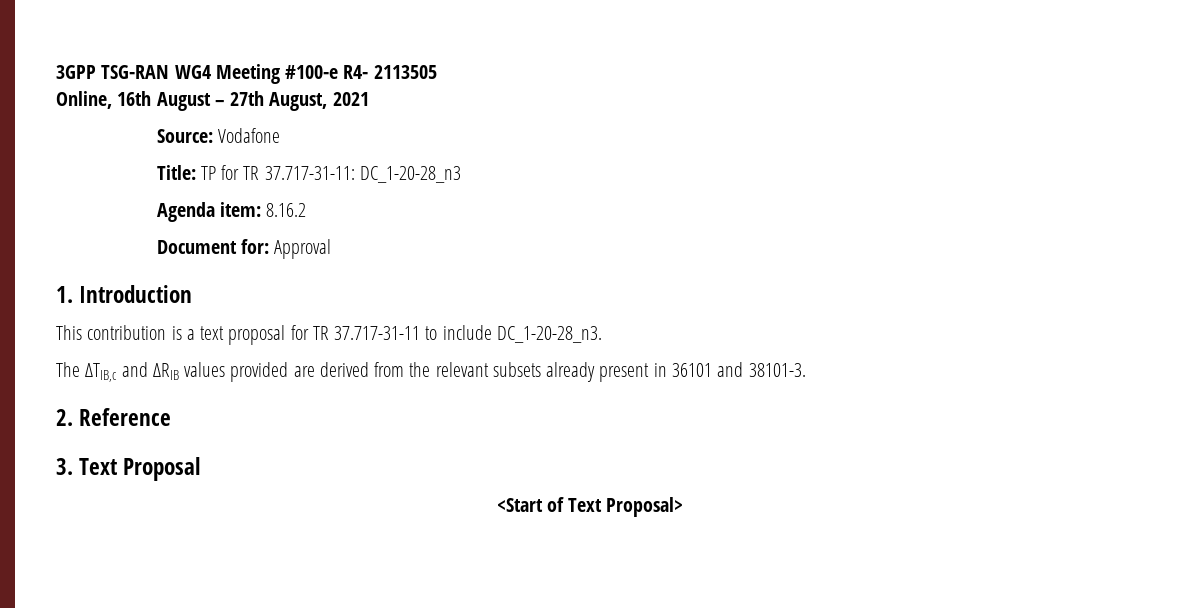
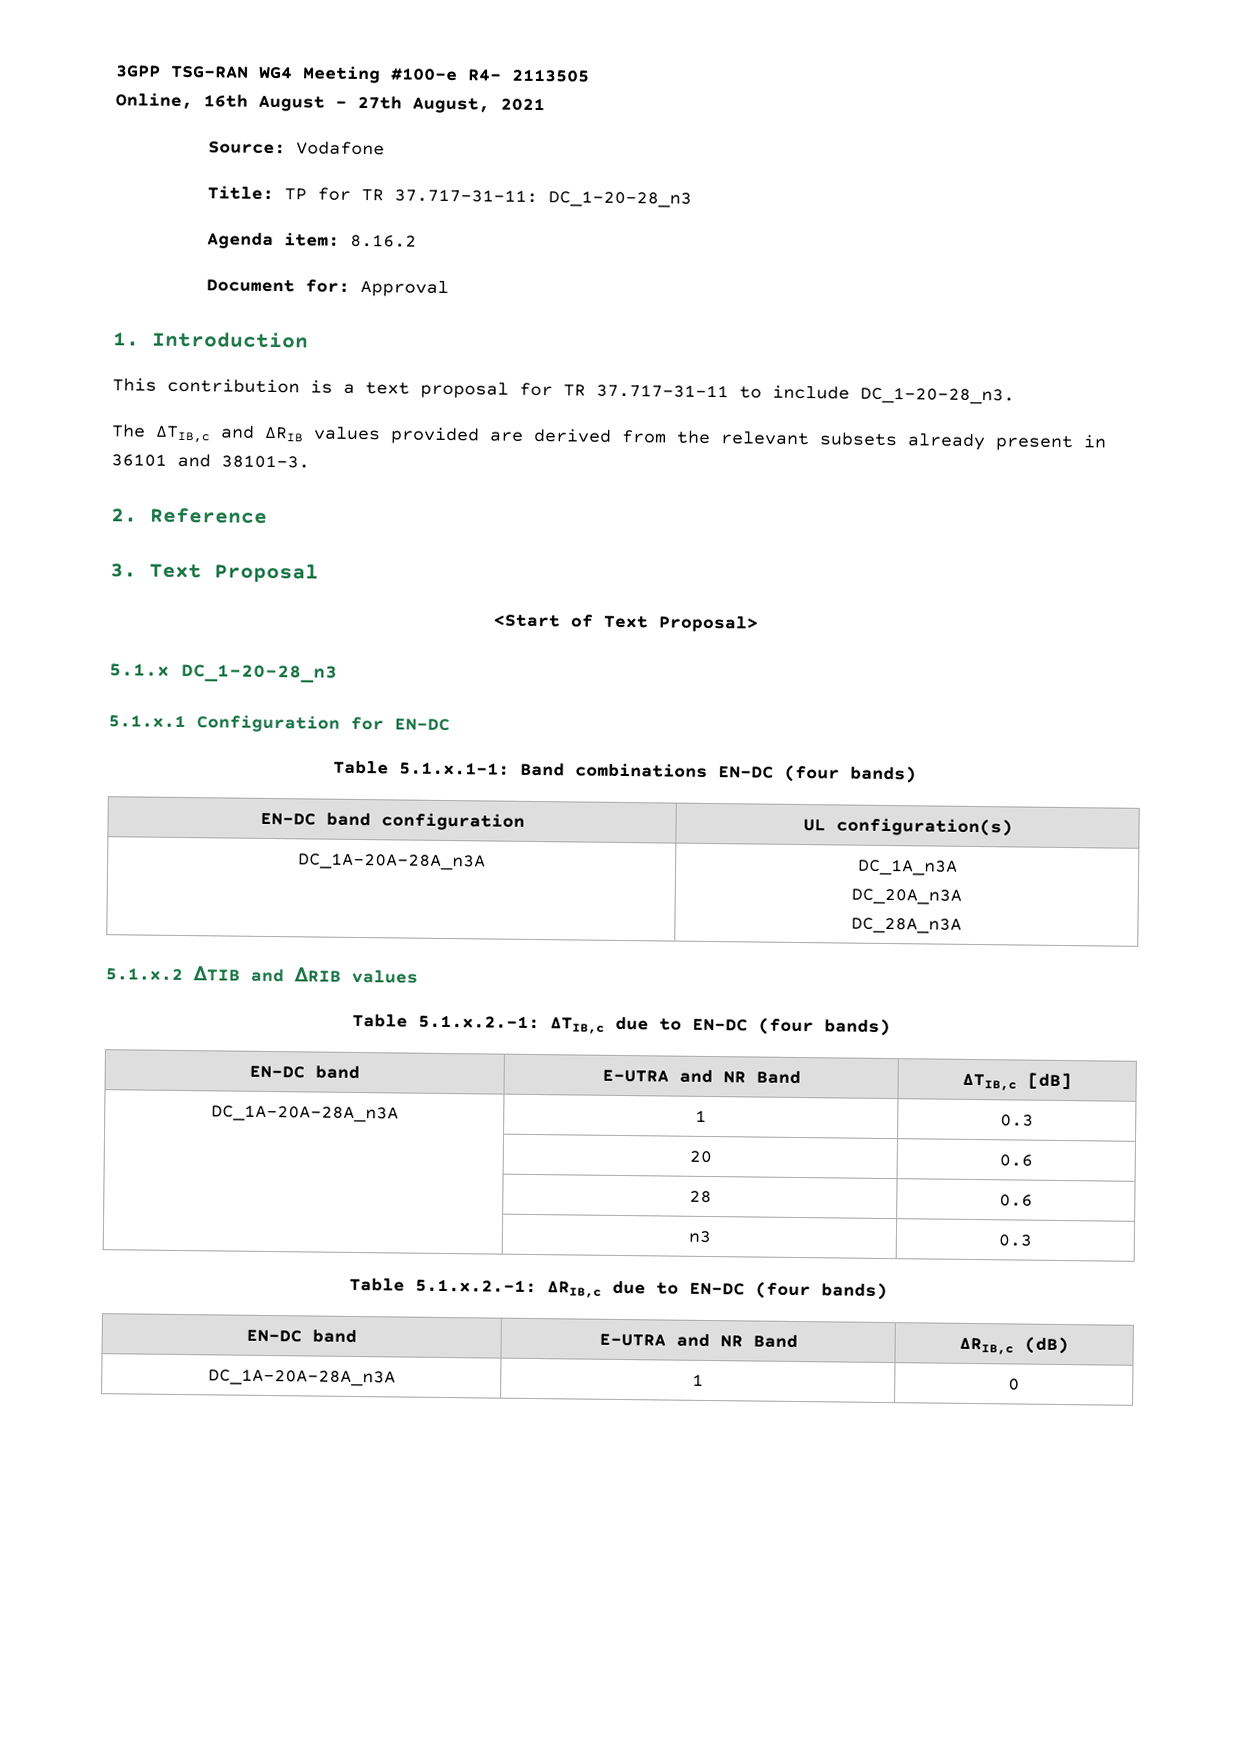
+ 5.1.x DC_1-20-28_n3
+ 5.1.x.1 Configuration for EN-DC
+ Table 5.1.x.1-1: Band combinations EN-DC (four bands)
+ EN-DC band configuration | UL configuration(s)
+ DC_1A-20A-28A_n3A | DC_1A_n3A
+ DC_20A_n3A
+ DC_28A_n3A
+ 5.1.x.2 ∆TIB and ∆RIB values
+ Table 5.1.x.2.-1: ΔTIB,c due to EN-DC (four bands)
+ EN-DC band | E-UTRA and NR Band | ΔTIB,c [dB]
+ DC_1A-20A-28A_n3A | 1 | 0.3
+ | 20 | 0.6
+ | 28 | 0.6
+ | n3 | 0.3
+ Table 5.1.x.2.-1: ΔRIB,c due to EN-DC (four bands)
+ EN-DC band | E-UTRA and NR Band | ΔRIB,c (dB)
+ DC_1A-20A-28A_n3A | 1 | 0

